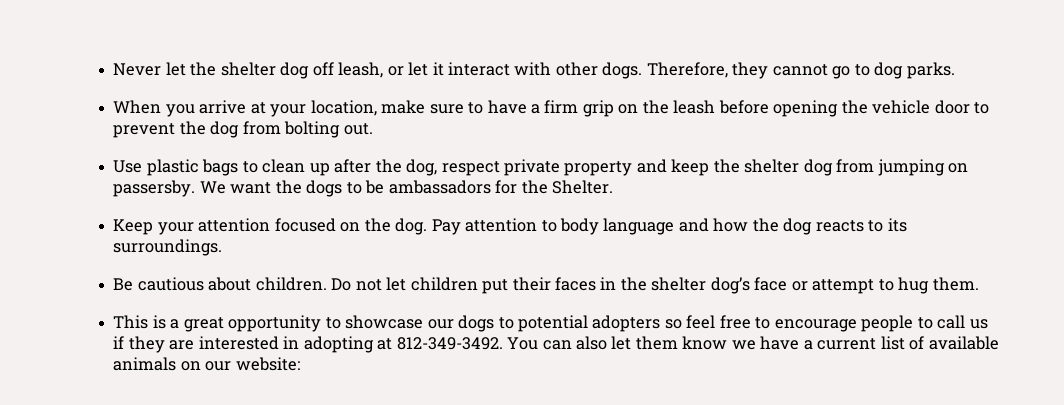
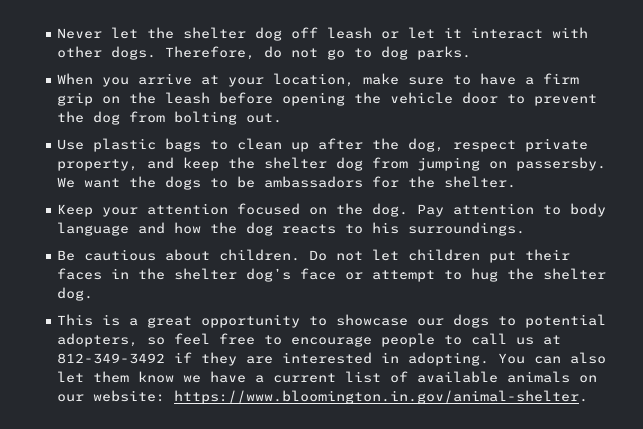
- Never let the shelter dog off leash, or let it interact with other dogs.
+ Never let the shelter dog off leash or let it interact with other dogs.
- Therefore, they cannot go to dog parks.
+ Therefore, do not go to dog parks.
- Use plastic bags to clean up after the dog, respect private property and keep the shelter dog from jumping on passersby.
+ Use plastic bags to clean up after the dog, respect private property, and keep the shelter dog from jumping on passersby.
- We want the dogs to be ambassadors for the Shelter.
+ We want the dogs to be ambassadors for the shelter.
- Pay attention to body language and how the dog reacts to its surroundings.
+ Pay attention to body language and how the dog reacts to his surroundings.
- Do not let children put their faces in the shelter dog’s face or attempt to hug them.
+ Do not let children put their faces in the shelter dog’s face or attempt to hug the shelter dog.
- This is a great opportunity to showcase our dogs to potential adopters so feel free to encourage people to call us if they are interested in adopting at 812-349-3492.
+ This is a great opportunity to showcase our dogs to potential adopters, so feel free to encourage people to call us at 812-349-3492 if they are interested in adopting.
- You can also let them know we have a current list of available animals on our website:
+ You can also let them know we have a current list of available animals on our website: https://www.bloomington.in.gov/animal-shelter.

